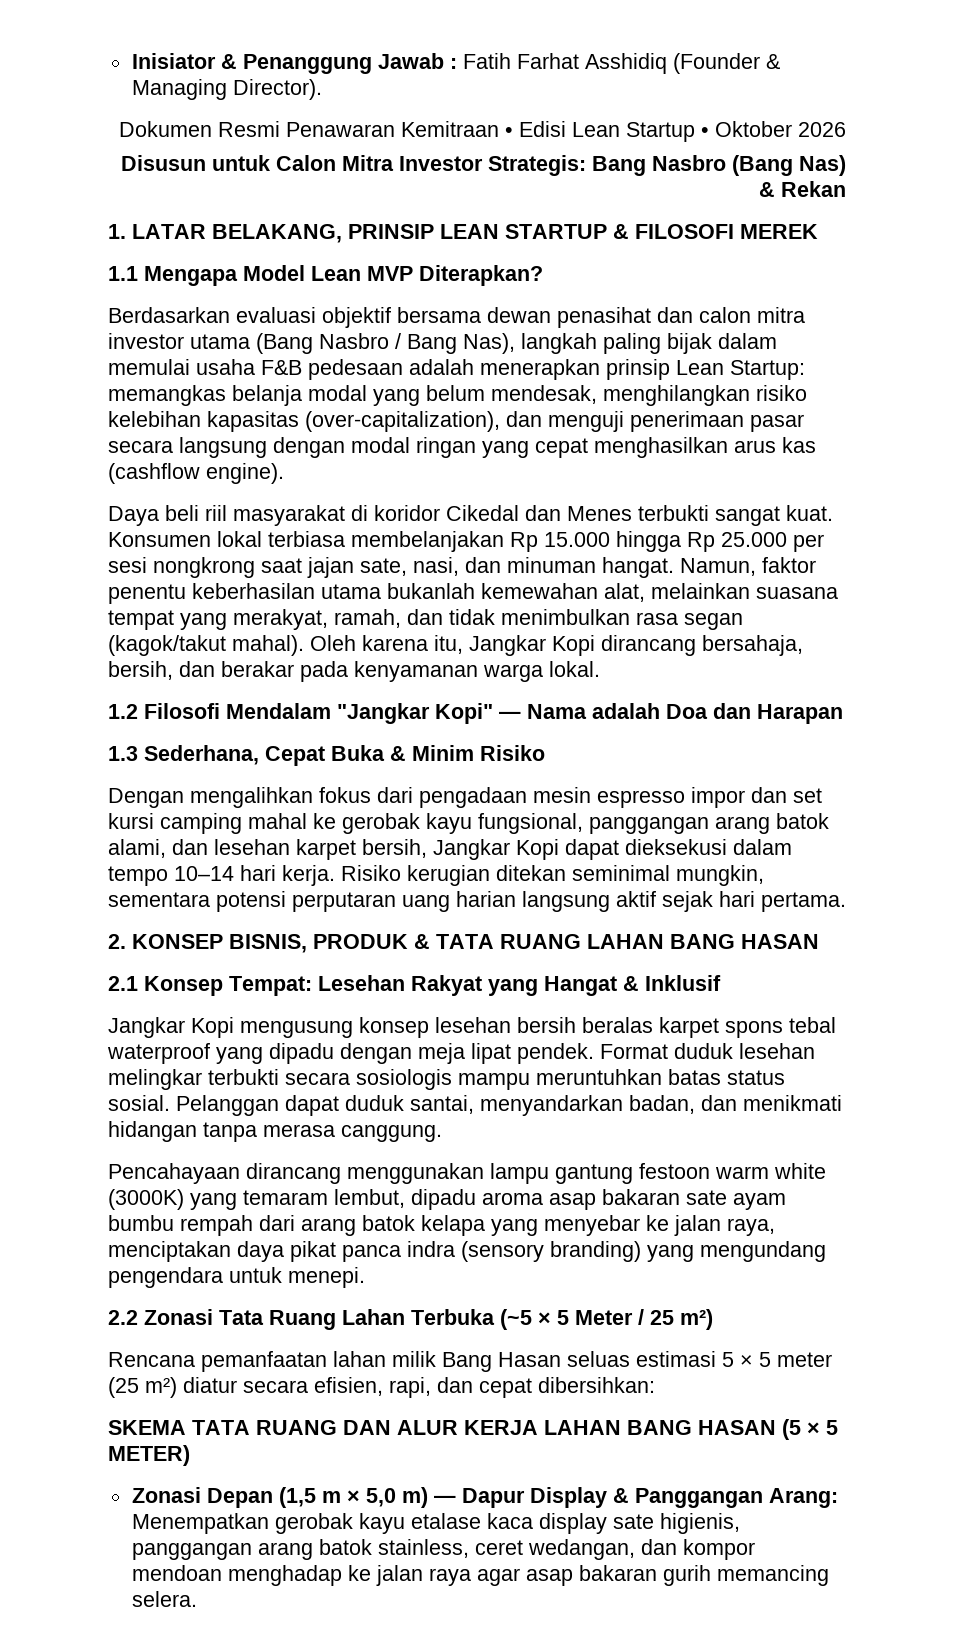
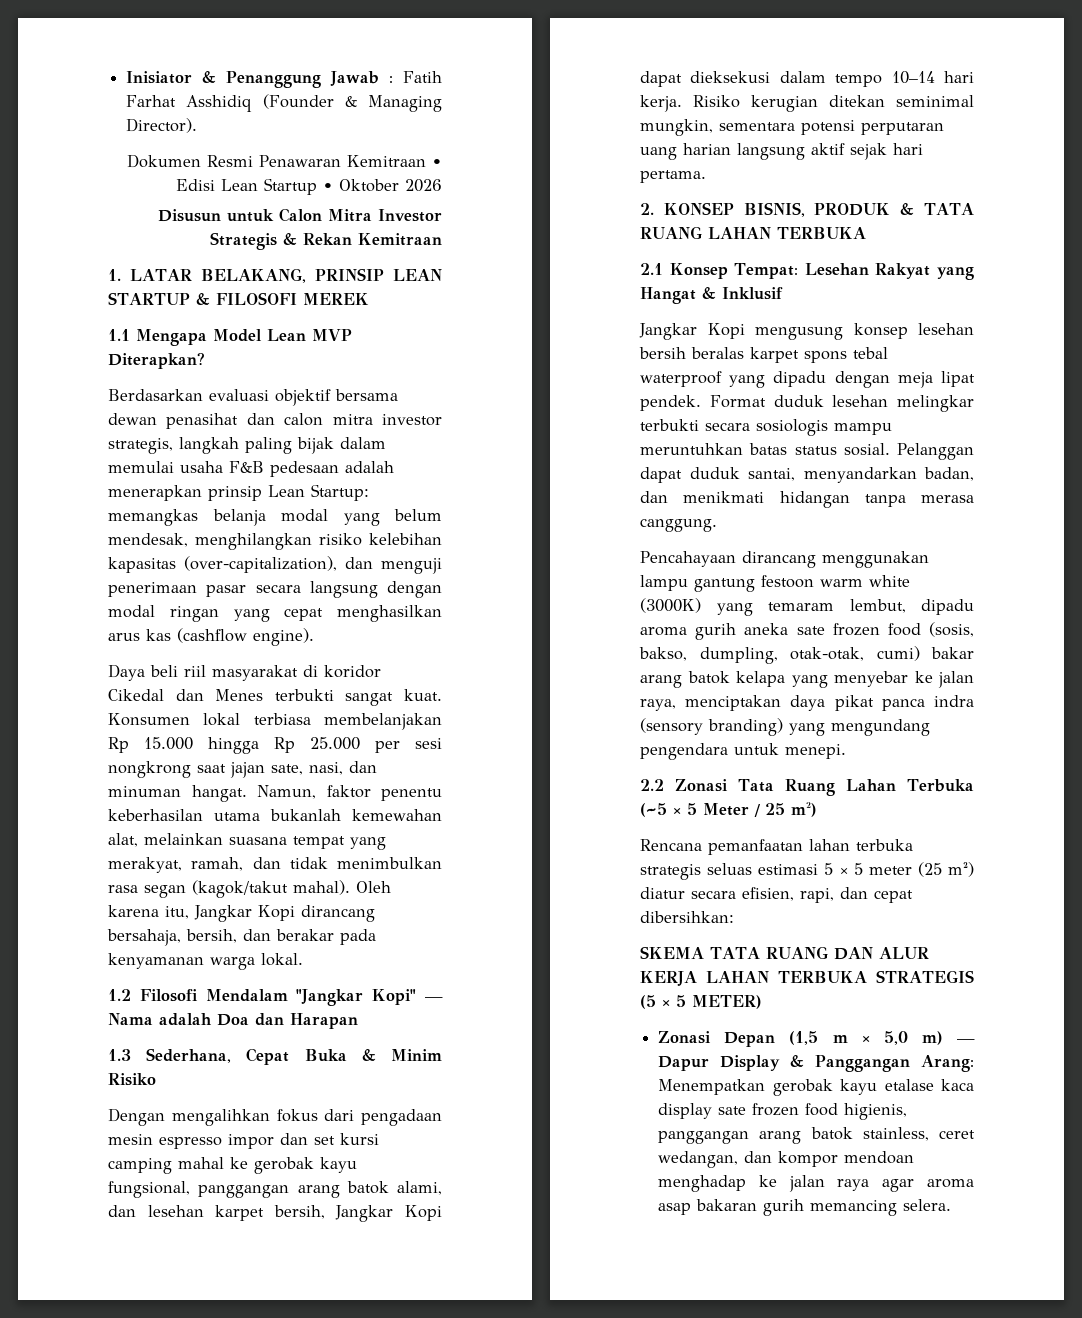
- Disusun untuk Calon Mitra Investor Strategis: Bang Nasbro (Bang Nas) & Rekan
+ Disusun untuk Calon Mitra Investor Strategis & Rekan Kemitraan
- Berdasarkan evaluasi objektif bersama dewan penasihat dan calon mitra investor utama (Bang Nasbro / Bang Nas), langkah paling bijak dalam memulai usaha F&B pedesaan adalah menerapkan prinsip Lean Startup: memangkas belanja modal yang belum mendesak, menghilangkan risiko kelebihan kapasitas (over-capitalization), dan menguji penerimaan pasar secara langsung dengan modal ringan yang cepat menghasilkan arus kas (cashflow engine).
+ Berdasarkan evaluasi objektif bersama dewan penasihat dan calon mitra investor strategis, langkah paling bijak dalam memulai usaha F&B pedesaan adalah menerapkan prinsip Lean Startup: memangkas belanja modal yang belum mendesak, menghilangkan risiko kelebihan kapasitas (over-capitalization), dan menguji penerimaan pasar secara langsung dengan modal ringan yang cepat menghasilkan arus kas (cashflow engine).
- 2. KONSEP BISNIS, PRODUK & TATA RUANG LAHAN BANG HASAN
+ 2. KONSEP BISNIS, PRODUK & TATA RUANG LAHAN TERBUKA
- Pencahayaan dirancang menggunakan lampu gantung festoon warm white (3000K) yang temaram lembut, dipadu aroma asap bakaran sate ayam bumbu rempah dari arang batok kelapa yang menyebar ke jalan raya, menciptakan daya pikat panca indra (sensory branding) yang mengundang pengendara untuk menepi.
+ Pencahayaan dirancang menggunakan lampu gantung festoon warm white (3000K) yang temaram lembut, dipadu aroma gurih aneka sate frozen food (sosis, bakso, dumpling, otak-otak, cumi) bakar arang batok kelapa yang menyebar ke jalan raya, menciptakan daya pikat panca indra (sensory branding) yang mengundang pengendara untuk menepi.
- Rencana pemanfaatan lahan milik Bang Hasan seluas estimasi 5 × 5 meter (25 m²) diatur secara efisien, rapi, dan cepat dibersihkan:
+ Rencana pemanfaatan lahan terbuka strategis seluas estimasi 5 × 5 meter (25 m²) diatur secara efisien, rapi, dan cepat dibersihkan:
- SKEMA TATA RUANG DAN ALUR KERJA LAHAN BANG HASAN (5 × 5 METER)
+ SKEMA TATA RUANG DAN ALUR KERJA LAHAN TERBUKA STRATEGIS (5 × 5 METER)
- Zonasi Depan (1,5 m × 5,0 m) — Dapur Display & Panggangan Arang: Menempatkan gerobak kayu etalase kaca display sate higienis, panggangan arang batok stainless, ceret wedangan, dan kompor mendoan menghadap ke jalan raya agar asap bakaran gurih memancing selera.
+ Zonasi Depan (1,5 m × 5,0 m) — Dapur Display & Panggangan Arang: Menempatkan gerobak kayu etalase kaca display sate frozen food higienis, panggangan arang batok stainless, ceret wedangan, dan kompor mendoan menghadap ke jalan raya agar aroma asap bakaran gurih memancing selera.

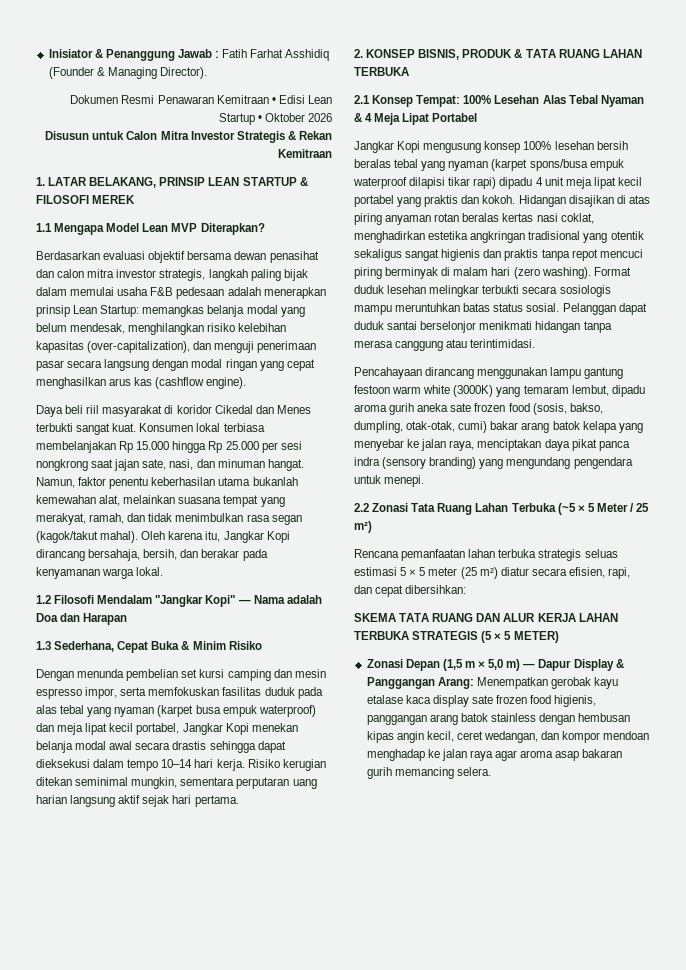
- Dengan mengalihkan fokus dari pengadaan mesin espresso impor dan set kursi camping mahal ke gerobak kayu fungsional, panggangan arang batok alami, dan lesehan karpet bersih, Jangkar Kopi dapat dieksekusi dalam tempo 10–14 hari kerja.
+ Dengan menunda pembelian set kursi camping dan mesin espresso impor, serta memfokuskan fasilitas duduk pada alas tebal yang nyaman (karpet busa empuk waterproof) dan meja lipat kecil portabel, Jangkar Kopi menekan belanja modal awal secara drastis sehingga dapat dieksekusi dalam tempo 10–14 hari kerja.
- Risiko kerugian ditekan seminimal mungkin, sementara potensi perputaran uang harian langsung aktif sejak hari pertama.
+ Risiko kerugian ditekan seminimal mungkin, sementara perputaran uang harian langsung aktif sejak hari pertama.
- 2.1 Konsep Tempat: Lesehan Rakyat yang Hangat & Inklusif
+ 2.1 Konsep Tempat: 100% Lesehan Alas Tebal Nyaman & 4 Meja Lipat Portabel
- Jangkar Kopi mengusung konsep lesehan bersih beralas karpet spons tebal waterproof yang dipadu dengan meja lipat pendek.
+ Jangkar Kopi mengusung konsep 100% lesehan bersih beralas tebal yang nyaman (karpet spons/busa empuk waterproof dilapisi tikar rapi) dipadu 4 unit meja lipat kecil portabel yang praktis dan kokoh. Hidangan disajikan di atas piring anyaman rotan beralas kertas nasi coklat, menghadirkan estetika angkringan tradisional yang otentik sekaligus sangat higienis dan praktis tanpa repot mencuci piring berminyak di malam hari (zero washing).
- Pelanggan dapat duduk santai, menyandarkan badan, dan menikmati hidangan tanpa merasa canggung.
+ Pelanggan dapat duduk santai berselonjor menikmati hidangan tanpa merasa canggung atau terintimidasi.
- Zonasi Depan (1,5 m × 5,0 m) — Dapur Display & Panggangan Arang: Menempatkan gerobak kayu etalase kaca display sate frozen food higienis, panggangan arang batok stainless, ceret wedangan, dan kompor mendoan menghadap ke jalan raya agar aroma asap bakaran gurih memancing selera.
+ Zonasi Depan (1,5 m × 5,0 m) — Dapur Display & Panggangan Arang: Menempatkan gerobak kayu etalase kaca display sate frozen food higienis, panggangan arang batok stainless dengan hembusan kipas angin kecil, ceret wedangan, dan kompor mendoan menghadap ke jalan raya agar aroma asap bakaran gurih memancing selera.

